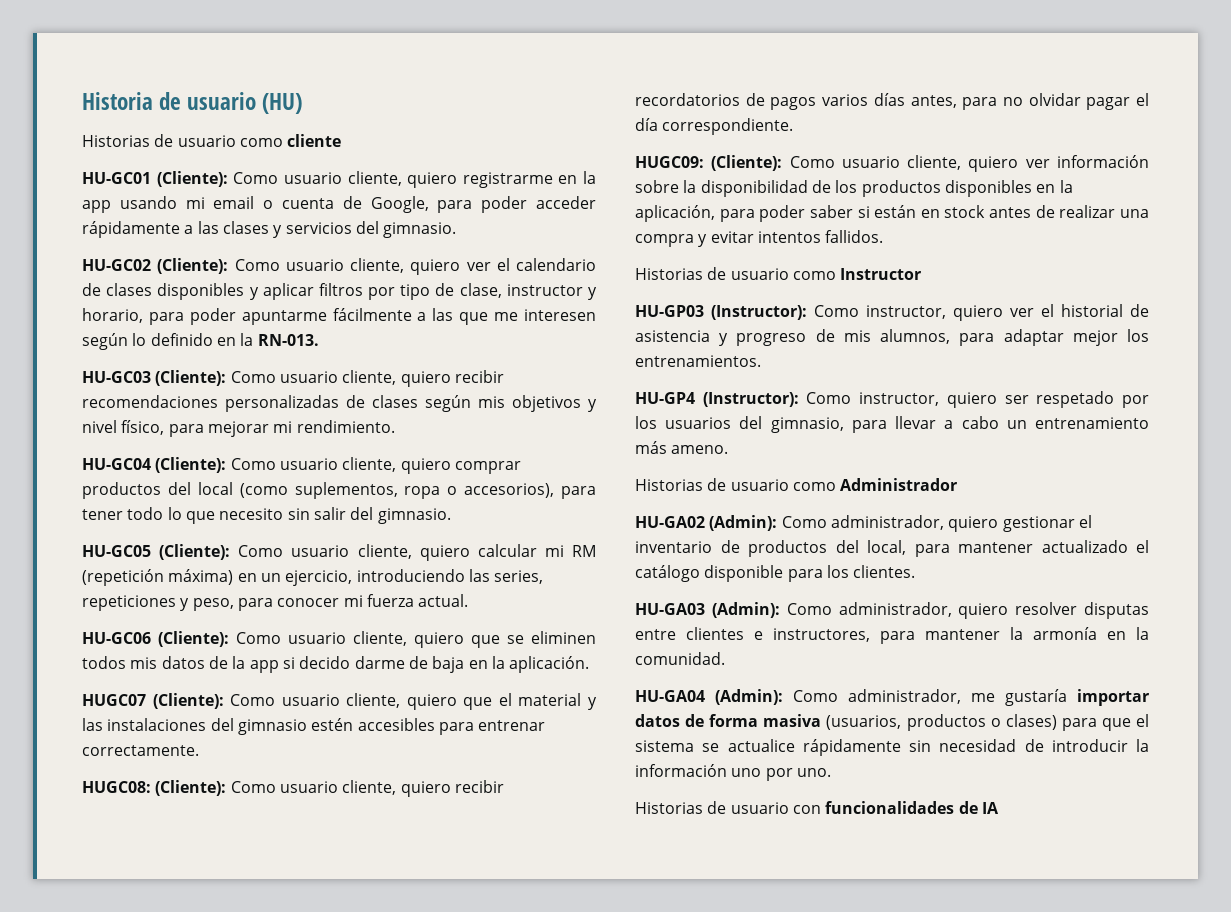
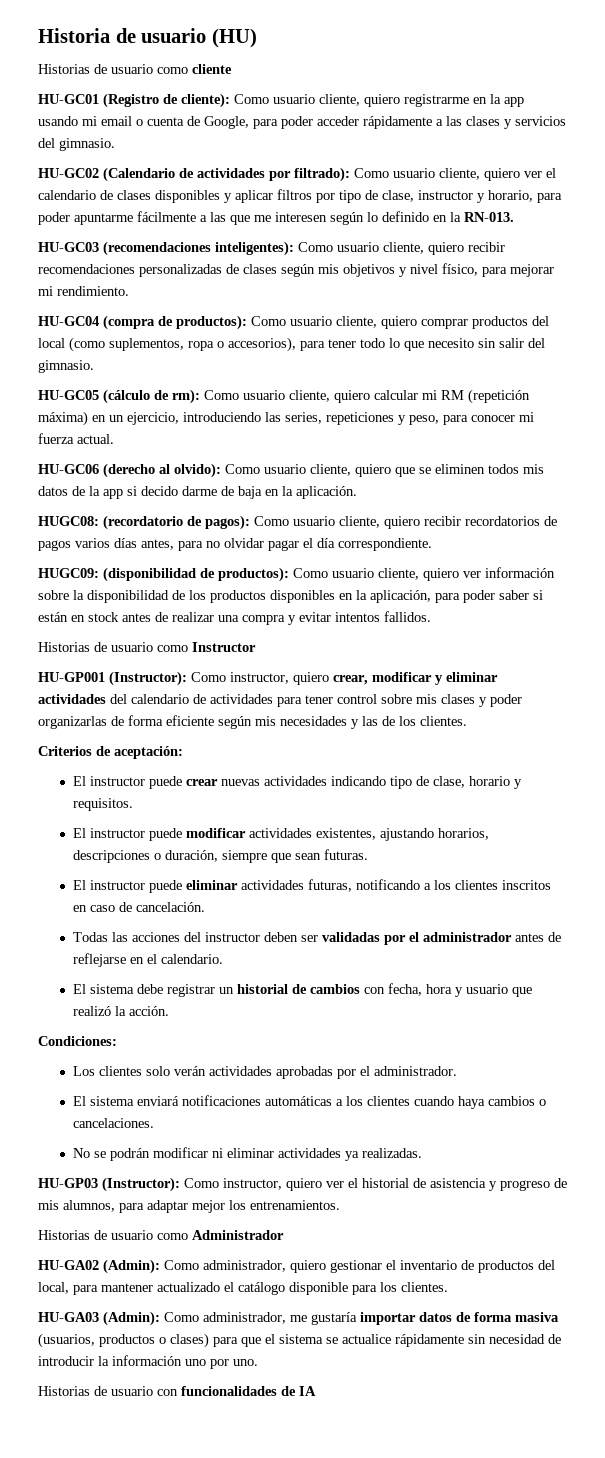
- HU-GC01 (Cliente): Como usuario cliente, quiero registrarme en la app usando mi email o cuenta de Google, para poder acceder rápidamente a las clases y servicios del gimnasio.
+ HU-GC01 (Registro de cliente): Como usuario cliente, quiero registrarme en la app usando mi email o cuenta de Google, para poder acceder rápidamente a las clases y servicios del gimnasio.
- HU-GC02 (Cliente): Como usuario cliente, quiero ver el calendario de clases disponibles y aplicar filtros por tipo de clase, instructor y horario, para poder apuntarme fácilmente a las que me interesen según lo definido en la RN-013.
+ HU-GC02 (Calendario de actividades por filtrado): Como usuario cliente, quiero ver el calendario de clases disponibles y aplicar filtros por tipo de clase, instructor y horario, para poder apuntarme fácilmente a las que me interesen según lo definido en la RN-013.
- HU-GC03 (Cliente): Como usuario cliente, quiero recibir recomendaciones personalizadas de clases según mis objetivos y nivel físico, para mejorar mi rendimiento.
+ HU-GC03 (recomendaciones inteligentes): Como usuario cliente, quiero recibir recomendaciones personalizadas de clases según mis objetivos y nivel físico, para mejorar mi rendimiento.
- HU-GC04 (Cliente): Como usuario cliente, quiero comprar productos del local (como suplementos, ropa o accesorios), para tener todo lo que necesito sin salir del gimnasio.
+ HU-GC04 (compra de productos): Como usuario cliente, quiero comprar productos del local (como suplementos, ropa o accesorios), para tener todo lo que necesito sin salir del gimnasio.
- HU-GC05 (Cliente): Como usuario cliente, quiero calcular mi RM (repetición máxima) en un ejercicio, introduciendo las series, repeticiones y peso, para conocer mi fuerza actual.
+ HU-GC05 (cálculo de rm): Como usuario cliente, quiero calcular mi RM (repetición máxima) en un ejercicio, introduciendo las series, repeticiones y peso, para conocer mi fuerza actual.
- HU-GC06 (Cliente): Como usuario cliente, quiero que se eliminen todos mis datos de la app si decido darme de baja en la aplicación.
+ HU-GC06 (derecho al olvido): Como usuario cliente, quiero que se eliminen todos mis datos de la app si decido darme de baja en la aplicación.
- HUGC07 (Cliente): Como usuario cliente, quiero que el material y las instalaciones del gimnasio estén accesibles para entrenar correctamente.
- HUGC08: (Cliente): Como usuario cliente, quiero recibir recordatorios de pagos varios días antes, para no olvidar pagar el día correspondiente.
+ HUGC08: (recordatorio de pagos): Como usuario cliente, quiero recibir recordatorios de pagos varios días antes, para no olvidar pagar el día correspondiente.
- HUGC09: (Cliente): Como usuario cliente, quiero ver información sobre la disponibilidad de los productos disponibles en la aplicación, para poder saber si están en stock antes de realizar una compra y evitar intentos fallidos.
+ HUGC09: (disponibilidad de productos): Como usuario cliente, quiero ver información sobre la disponibilidad de los productos disponibles en la aplicación, para poder saber si están en stock antes de realizar una compra y evitar intentos fallidos.
+ HU-GP001 (Instructor): Como instructor, quiero crear, modificar y eliminar actividades del calendario de actividades para tener control sobre mis clases y poder organizarlas de forma eficiente según mis necesidades y las de los clientes.
+ Criterios de aceptación:
+ El instructor puede crear nuevas actividades indicando tipo de clase, horario y requisitos.
+ El instructor puede modificar actividades existentes, ajustando horarios, descripciones o duración, siempre que sean futuras.
+ El instructor puede eliminar actividades futuras, notificando a los clientes inscritos en caso de cancelación.
+ Todas las acciones del instructor deben ser validadas por el administrador antes de reflejarse en el calendario.
+ El sistema debe registrar un historial de cambios con fecha, hora y usuario que realizó la acción.
+ Condiciones:
+ Los clientes solo verán actividades aprobadas por el administrador.
+ El sistema enviará notificaciones automáticas a los clientes cuando haya cambios o cancelaciones.
+ No se podrán modificar ni eliminar actividades ya realizadas.
- HU-GP4 (Instructor): Como instructor, quiero ser respetado por los usuarios del gimnasio, para llevar a cabo un entrenamiento más ameno.
- HU-GA03 (Admin): Como administrador, quiero resolver disputas entre clientes e instructores, para mantener la armonía en la comunidad.
- HU-GA04 (Admin): Como administrador, me gustaría importar datos de forma masiva (usuarios, productos o clases) para que el sistema se actualice rápidamente sin necesidad de introducir la información uno por uno.
+ HU-GA03 (Admin): Como administrador, me gustaría importar datos de forma masiva (usuarios, productos o clases) para que el sistema se actualice rápidamente sin necesidad de introducir la información uno por uno.

